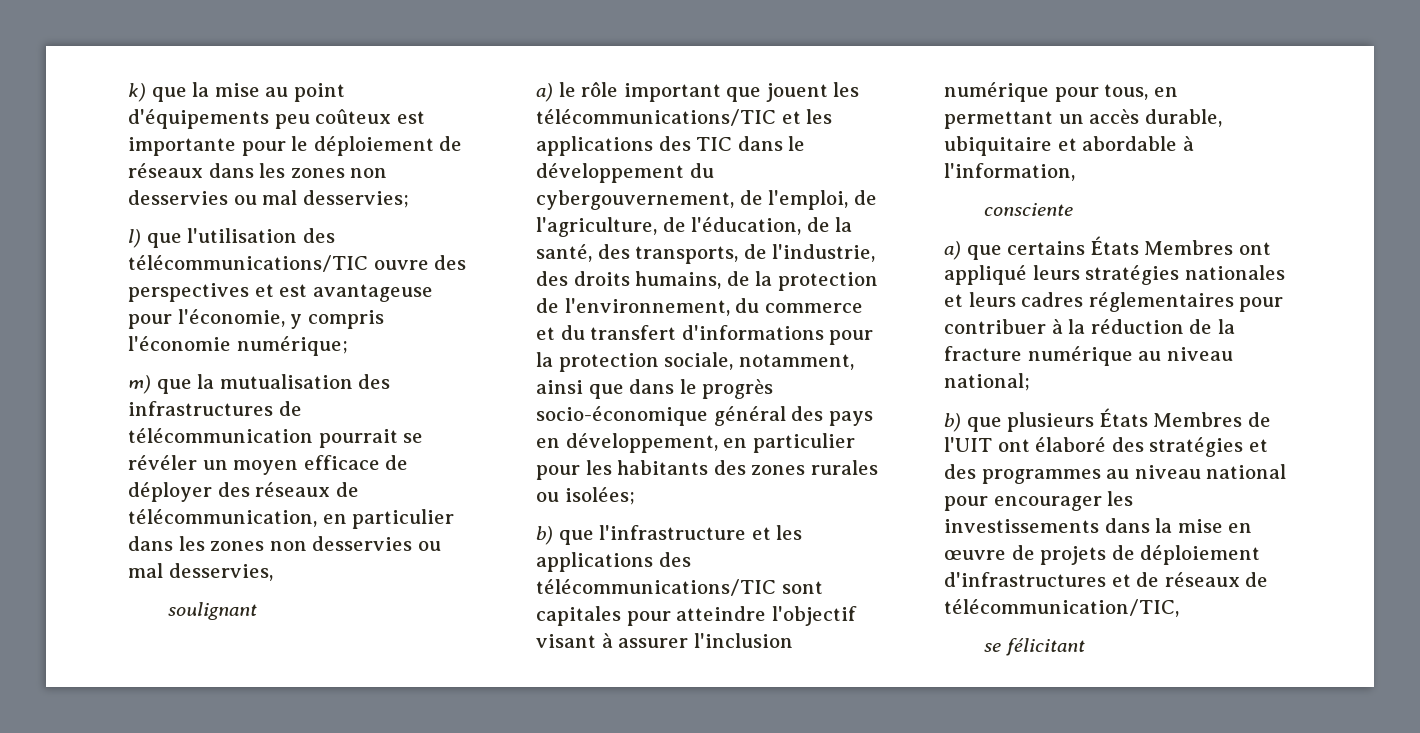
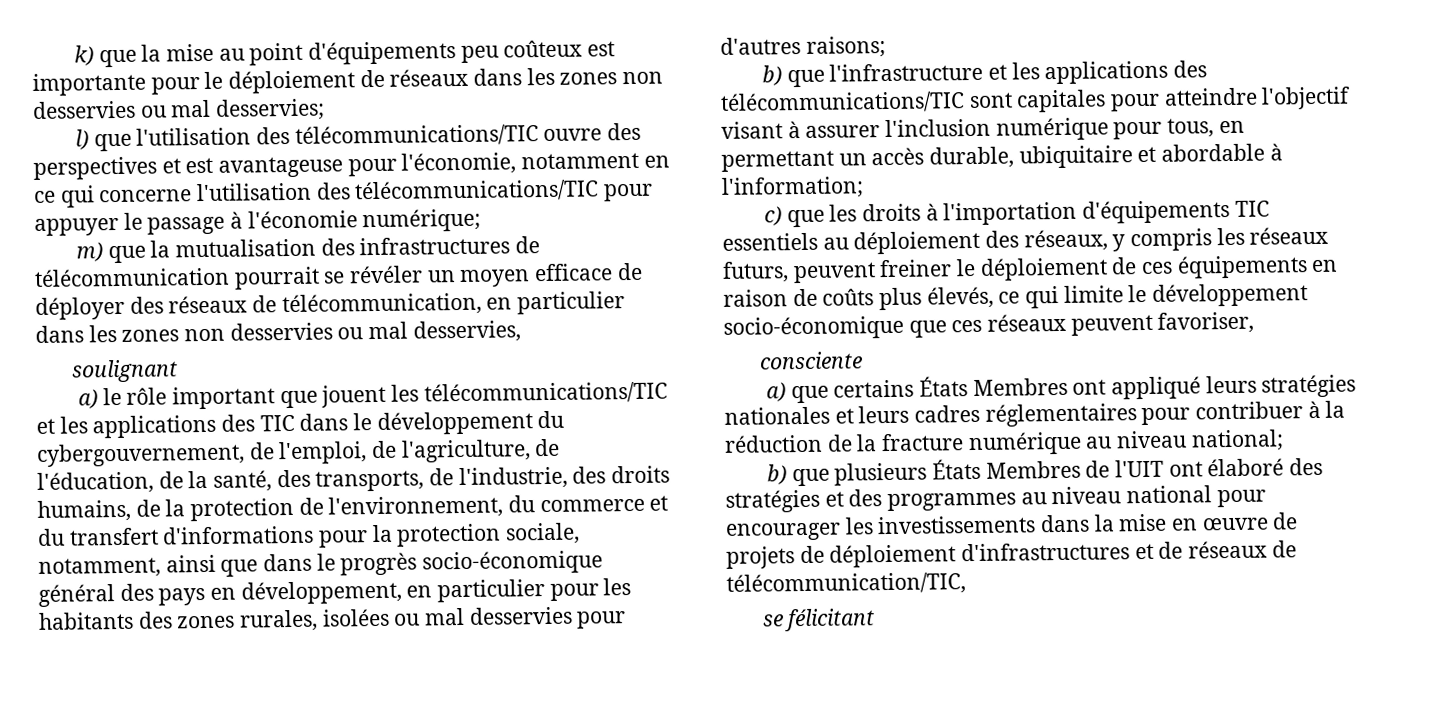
- l) que l'utilisation des télécommunications/TIC ouvre des perspectives et est avantageuse pour l'économie, y compris l'économie numérique;
+ l) que l'utilisation des télécommunications/TIC ouvre des perspectives et est avantageuse pour l'économie, notamment en ce qui concerne l'utilisation des télécommunications/TIC pour appuyer le passage à l'économie numérique;
- a) le rôle important que jouent les télécommunications/TIC et les applications des TIC dans le développement du cybergouvernement, de l'emploi, de l'agriculture, de l'éducation, de la santé, des transports, de l'industrie, des droits humains, de la protection de l'environnement, du commerce et du transfert d'informations pour la protection sociale, notamment, ainsi que dans le progrès socio-économique général des pays en développement, en particulier pour les habitants des zones rurales ou isolées;
+ a) le rôle important que jouent les télécommunications/TIC et les applications des TIC dans le développement du cybergouvernement, de l'emploi, de l'agriculture, de l'éducation, de la santé, des transports, de l'industrie, des droits humains, de la protection de l'environnement, du commerce et du transfert d'informations pour la protection sociale, notamment, ainsi que dans le progrès socio-économique général des pays en développement, en particulier pour les habitants des zones rurales, isolées ou mal desservies pour d'autres raisons;
- b) que l'infrastructure et les applications des télécommunications/TIC sont capitales pour atteindre l'objectif visant à assurer l'inclusion numérique pour tous, en permettant un accès durable, ubiquitaire et abordable à l'information,
+ b) que l'infrastructure et les applications des télécommunications/TIC sont capitales pour atteindre l'objectif visant à assurer l'inclusion numérique pour tous, en permettant un accès durable, ubiquitaire et abordable à l'information;
+ c) que les droits à l'importation d'équipements TIC essentiels au déploiement des réseaux, y compris les réseaux futurs, peuvent freiner le déploiement de ces équipements en raison de coûts plus élevés, ce qui limite le développement socio-économique que ces réseaux peuvent favoriser,

